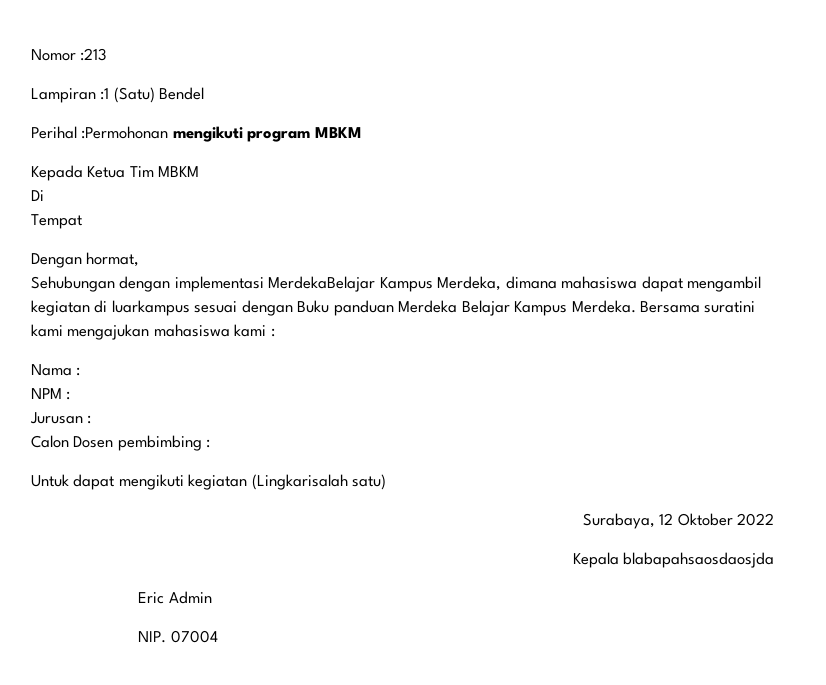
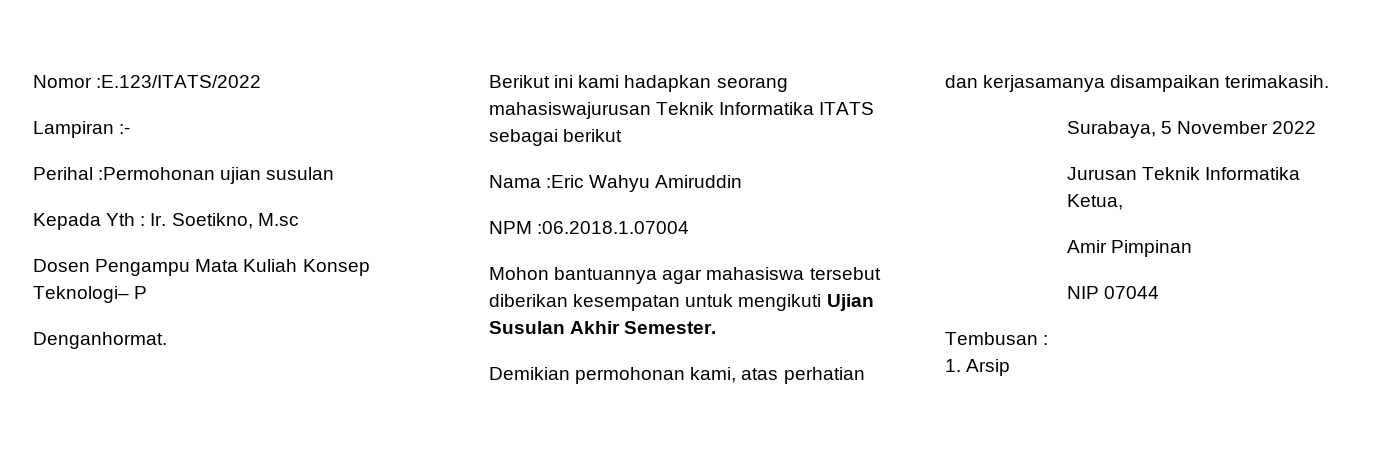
- Nomor :213
+ Nomor :E.123/ITATS/2022
- Lampiran :1 (Satu) Bendel
+ Lampiran :-
- Perihal :Permohonan mengikuti program MBKM
- Kepada Ketua Tim MBKM
- Di
- Tempat
- Dengan hormat,
- Sehubungan dengan implementasi MerdekaBelajar Kampus Merdeka, dimana mahasiswa dapat mengambil kegiatan di luarkampus sesuai dengan Buku panduan Merdeka Belajar Kampus Merdeka. Bersama suratini kami mengajukan mahasiswa kami :
- Nama :
- NPM :
- Jurusan :
- Calon Dosen pembimbing :
- Untuk dapat mengikuti kegiatan (Lingkarisalah satu)
- Surabaya, 12 Oktober 2022
- Kepala blabapahsaosdaosjda
- Eric Admin
- NIP. 07004
+ Perihal :Permohonan ujian susulan
+ Kepada Yth : Ir. Soetikno, M.sc
+ Dosen Pengampu Mata Kuliah Konsep Teknologi– P
+ Denganhormat.
+ Berikut ini kami hadapkan seorang mahasiswajurusan Teknik Informatika ITATS sebagai berikut
+ Nama :Eric Wahyu Amiruddin
+ NPM :06.2018.1.07004
+ Mohon bantuannya agar mahasiswa tersebut diberikan kesempatan untuk mengikuti Ujian Susulan Akhir Semester.
+ Demikian permohonan kami, atas perhatian dan kerjasamanya disampaikan terimakasih.
+ Surabaya, 5 November 2022
+ Jurusan Teknik Informatika Ketua,
+ Amir Pimpinan
+ NIP 07044
+ Tembusan :
+ 1. Arsip

